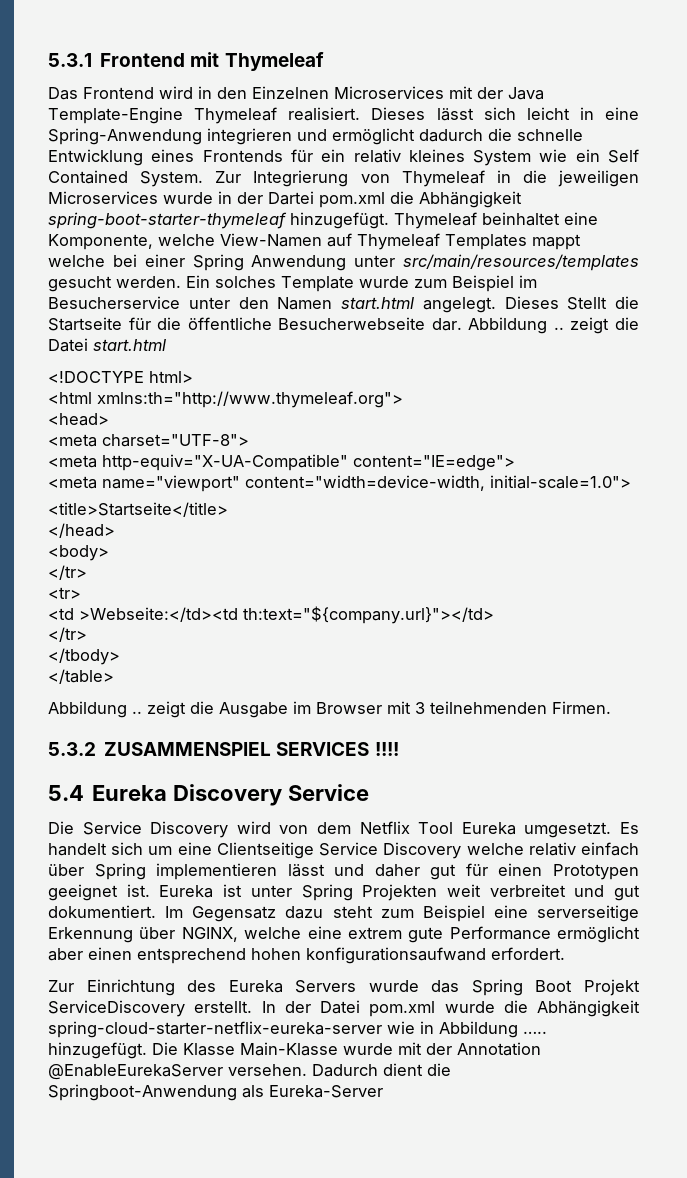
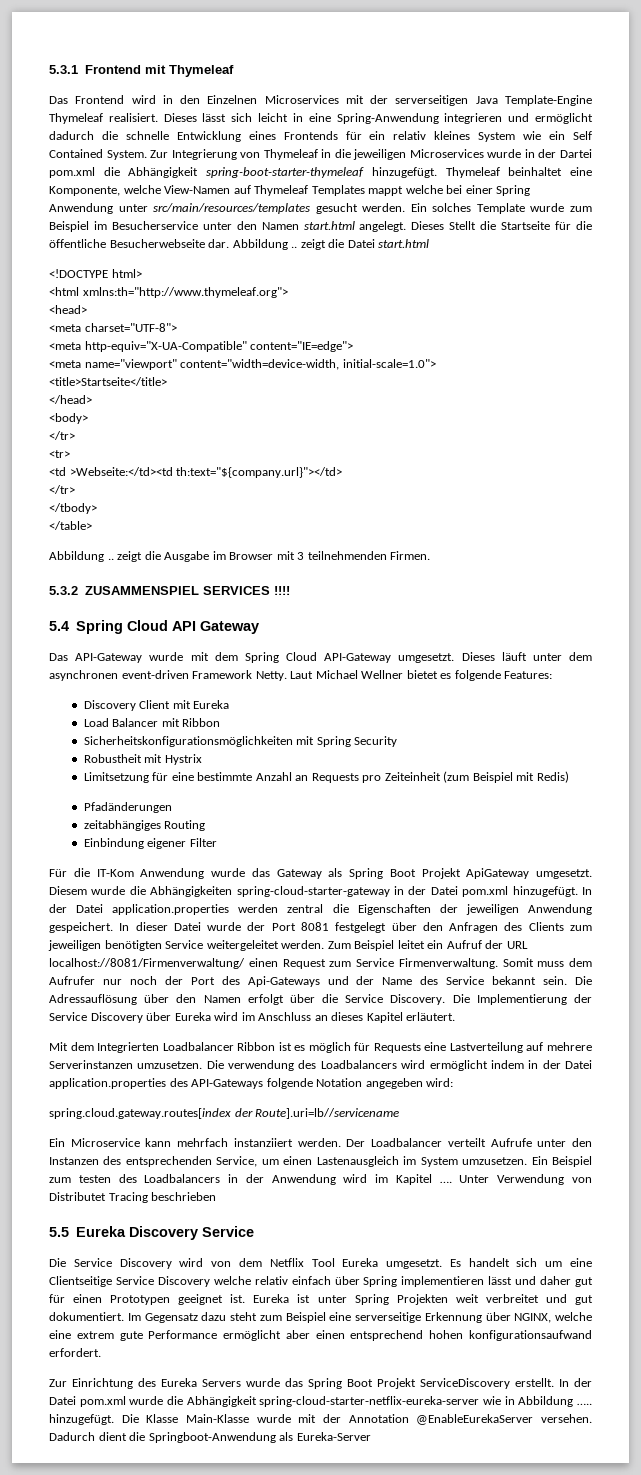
- Das Frontend wird in den Einzelnen Microservices mit der Java Template-Engine Thymeleaf realisiert.
+ Das Frontend wird in den Einzelnen Microservices mit der serverseitigen Java Template-Engine Thymeleaf realisiert.
- 5.4 Eureka Discovery Service
+ 5.4 Spring Cloud API Gateway
+ Das API-Gateway wurde mit dem Spring Cloud API-Gateway umgesetzt. Dieses läuft unter dem asynchronen event-driven Framework Netty. Laut Michael Wellner bietet es folgende Features:
+ Discovery Client mit Eureka
+ Load Balancer mit Ribbon
+ Sicherheitskonfigurationsmöglichkeiten mit Spring Security
+ Robustheit mit Hystrix
+ Limitsetzung für eine bestimmte Anzahl an Requests pro Zeiteinheit (zum Beispiel mit Redis)
+ Pfadänderungen
+ zeitabhängiges Routing
+ Einbindung eigener Filter
+ Für die IT-Kom Anwendung wurde das Gateway als Spring Boot Projekt ApiGateway umgesetzt. Diesem wurde die Abhängigkeiten spring-cloud-starter-gateway in der Datei pom.xml hinzugefügt. In der Datei application.properties werden zentral die Eigenschaften der jeweiligen Anwendung gespeichert. In dieser Datei wurde der Port 8081 festgelegt über den Anfragen des Clients zum jeweiligen benötigten Service weitergeleitet werden. Zum Beispiel leitet ein Aufruf der URL localhost://8081/Firmenverwaltung/ einen Request zum Service Firmenverwaltung. Somit muss dem Aufrufer nur noch der Port des Api-Gateways und der Name des Service bekannt sein. Die Adressauflösung über den Namen erfolgt über die Service Discovery. Die Implementierung der Service Discovery über Eureka wird im Anschluss an dieses Kapitel erläutert.
+ Mit dem Integrierten Loadbalancer Ribbon ist es möglich für Requests eine Lastverteilung auf mehrere Serverinstanzen umzusetzen. Die verwendung des Loadbalancers wird ermöglicht indem in der Datei application.properties des API-Gateways folgende Notation angegeben wird:
+ spring.cloud.gateway.routes[index der Route].uri=lb//servicename
+ Ein Microservice kann mehrfach instanziiert werden. Der Loadbalancer verteilt Aufrufe unter den Instanzen des entsprechenden Service, um einen Lastenausgleich im System umzusetzen. Ein Beispiel zum testen des Loadbalancers in der Anwendung wird im Kapitel …. Unter Verwendung von Distributet Tracing beschrieben
+ 5.5 Eureka Discovery Service

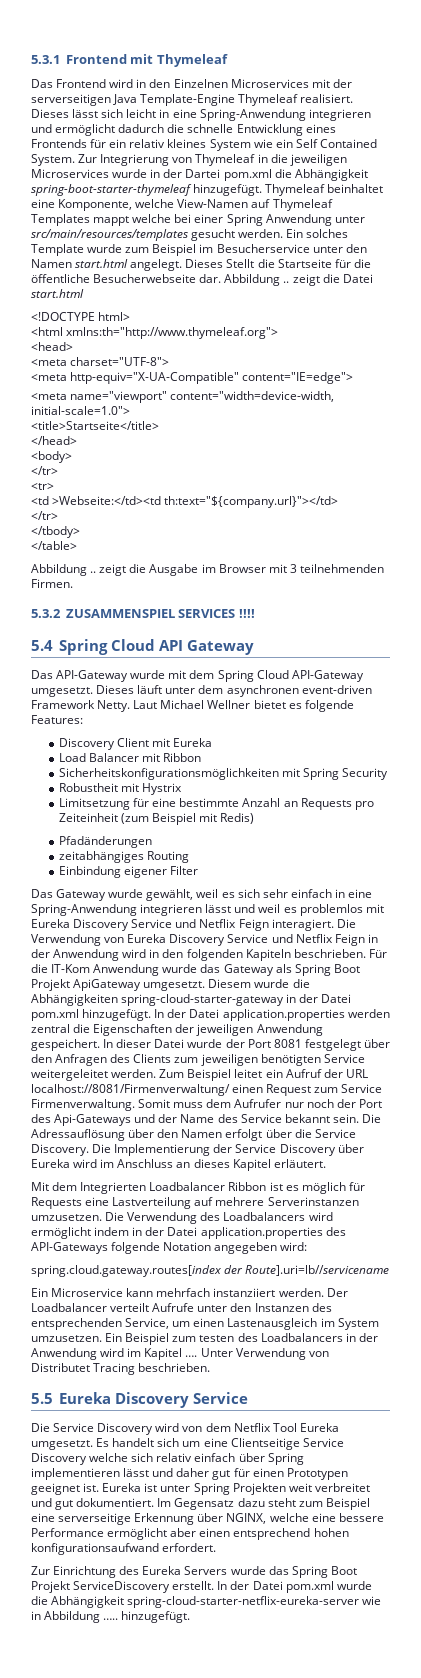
+ Das Gateway wurde gewählt, weil es sich sehr einfach in eine Spring-Anwendung integrieren lässt und weil es problemlos mit Eureka Discovery Service und Netflix Feign interagiert. Die Verwendung von Eureka Discovery Service und Netflix Feign in der Anwendung wird in den folgenden Kapiteln beschrieben.
- Die verwendung des Loadbalancers wird ermöglicht indem in der Datei application.properties des API-Gateways folgende Notation angegeben wird:
+ Die Verwendung des Loadbalancers wird ermöglicht indem in der Datei application.properties des API-Gateways folgende Notation angegeben wird:
- Unter Verwendung von Distributet Tracing beschrieben
+ Unter Verwendung von Distributet Tracing beschrieben.
- Es handelt sich um eine Clientseitige Service Discovery welche relativ einfach über Spring implementieren lässt und daher gut für einen Prototypen geeignet ist.
+ Es handelt sich um eine Clientseitige Service Discovery welche sich relativ einfach über Spring implementieren lässt und daher gut für einen Prototypen geeignet ist.
- Im Gegensatz dazu steht zum Beispiel eine serverseitige Erkennung über NGINX, welche eine extrem gute Performance ermöglicht aber einen entsprechend hohen konfigurationsaufwand erfordert.
+ Im Gegensatz dazu steht zum Beispiel eine serverseitige Erkennung über NGINX, welche eine bessere Performance ermöglicht aber einen entsprechend hohen konfigurationsaufwand erfordert.
- Die Klasse Main-Klasse wurde mit der Annotation @EnableEurekaServer versehen. Dadurch dient die Springboot-Anwendung als Eureka-Server

